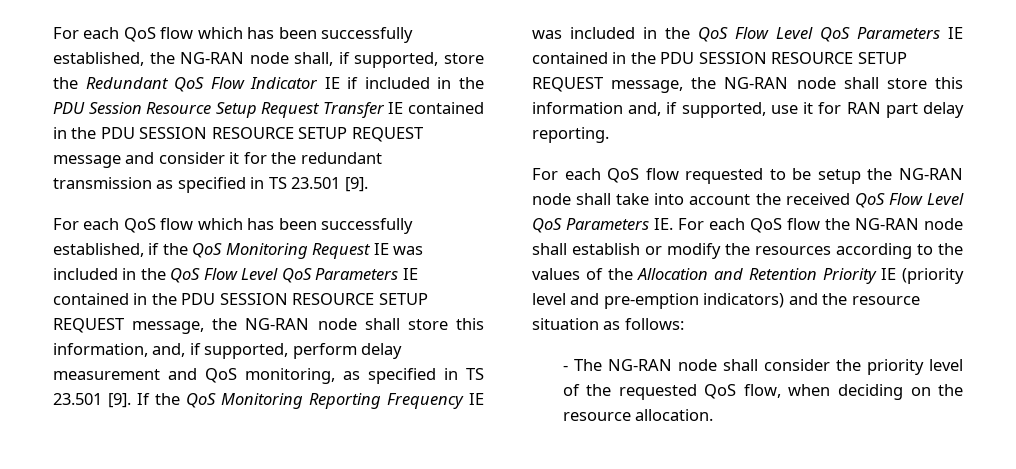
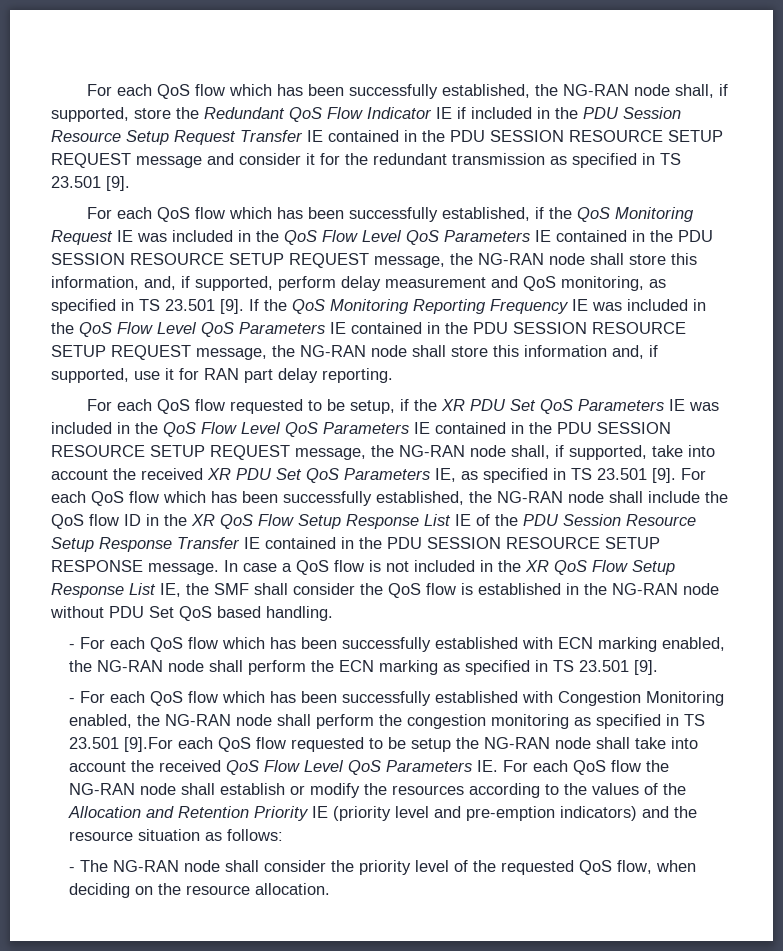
- For each QoS flow requested to be setup the NG-RAN node shall take into account the received QoS Flow Level QoS Parameters IE. For each QoS flow the NG-RAN node shall establish or modify the resources according to the values of the Allocation and Retention Priority IE (priority level and pre-emption indicators) and the resource situation as follows:
+ For each QoS flow requested to be setup, if the XR PDU Set QoS Parameters IE was included in the QoS Flow Level QoS Parameters IE contained in the PDU SESSION RESOURCE SETUP REQUEST message, the NG-RAN node shall, if supported, take into account the received XR PDU Set QoS Parameters IE, as specified in TS 23.501 [9]. For each QoS flow which has been successfully established, the NG-RAN node shall include the QoS flow ID in the XR QoS Flow Setup Response List IE of the PDU Session Resource Setup Response Transfer IE contained in the PDU SESSION RESOURCE SETUP RESPONSE message. In case a QoS flow is not included in the XR QoS Flow Setup Response List IE, the SMF shall consider the QoS flow is established in the NG-RAN node without PDU Set QoS based handling.
+ - For each QoS flow which has been successfully established with ECN marking enabled, the NG-RAN node shall perform the ECN marking as specified in TS 23.501 [9].
+ - For each QoS flow which has been successfully established with Congestion Monitoring enabled, the NG-RAN node shall perform the congestion monitoring as specified in TS 23.501 [9].For each QoS flow requested to be setup the NG-RAN node shall take into account the received QoS Flow Level QoS Parameters IE. For each QoS flow the NG-RAN node shall establish or modify the resources according to the values of the Allocation and Retention Priority IE (priority level and pre-emption indicators) and the resource situation as follows:

